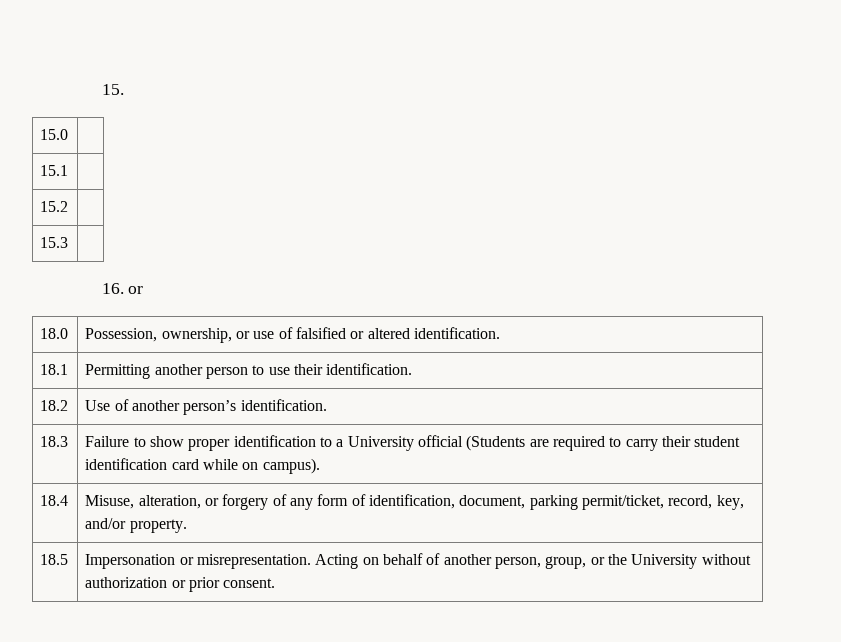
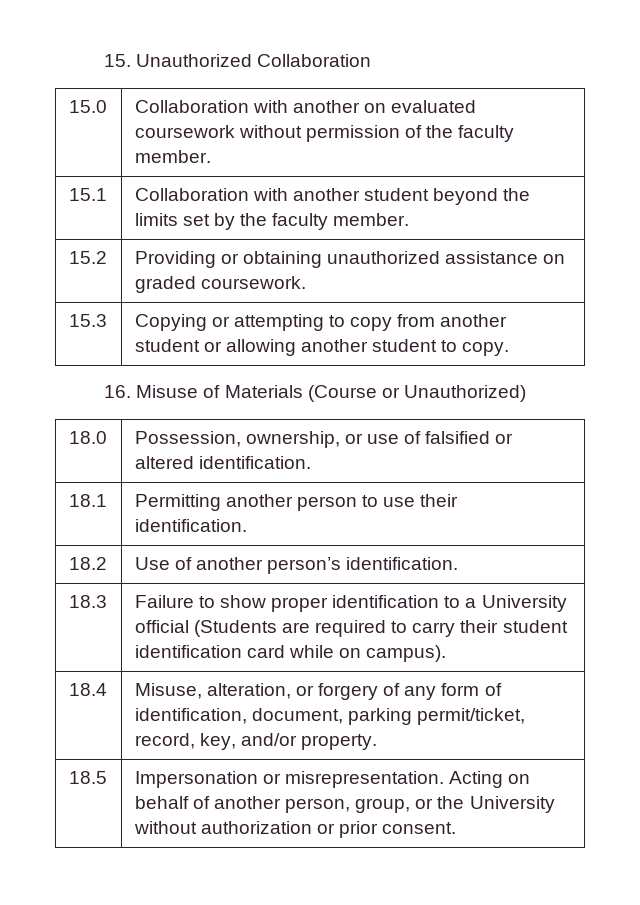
- 15.
+ 15. Unauthorized Collaboration
- 15.0 |
- 15.1 |
- 15.2 |
- 15.3 |
- 16. or
+ 15.0 | Collaboration with another on evaluated coursework without permission of the faculty member.
+ 15.1 | Collaboration with another student beyond the limits set by the faculty member.
+ 15.2 | Providing or obtaining unauthorized assistance on graded coursework.
+ 15.3 | Copying or attempting to copy from another student or allowing another student to copy.
+ 16. Misuse of Materials (Course or Unauthorized)

